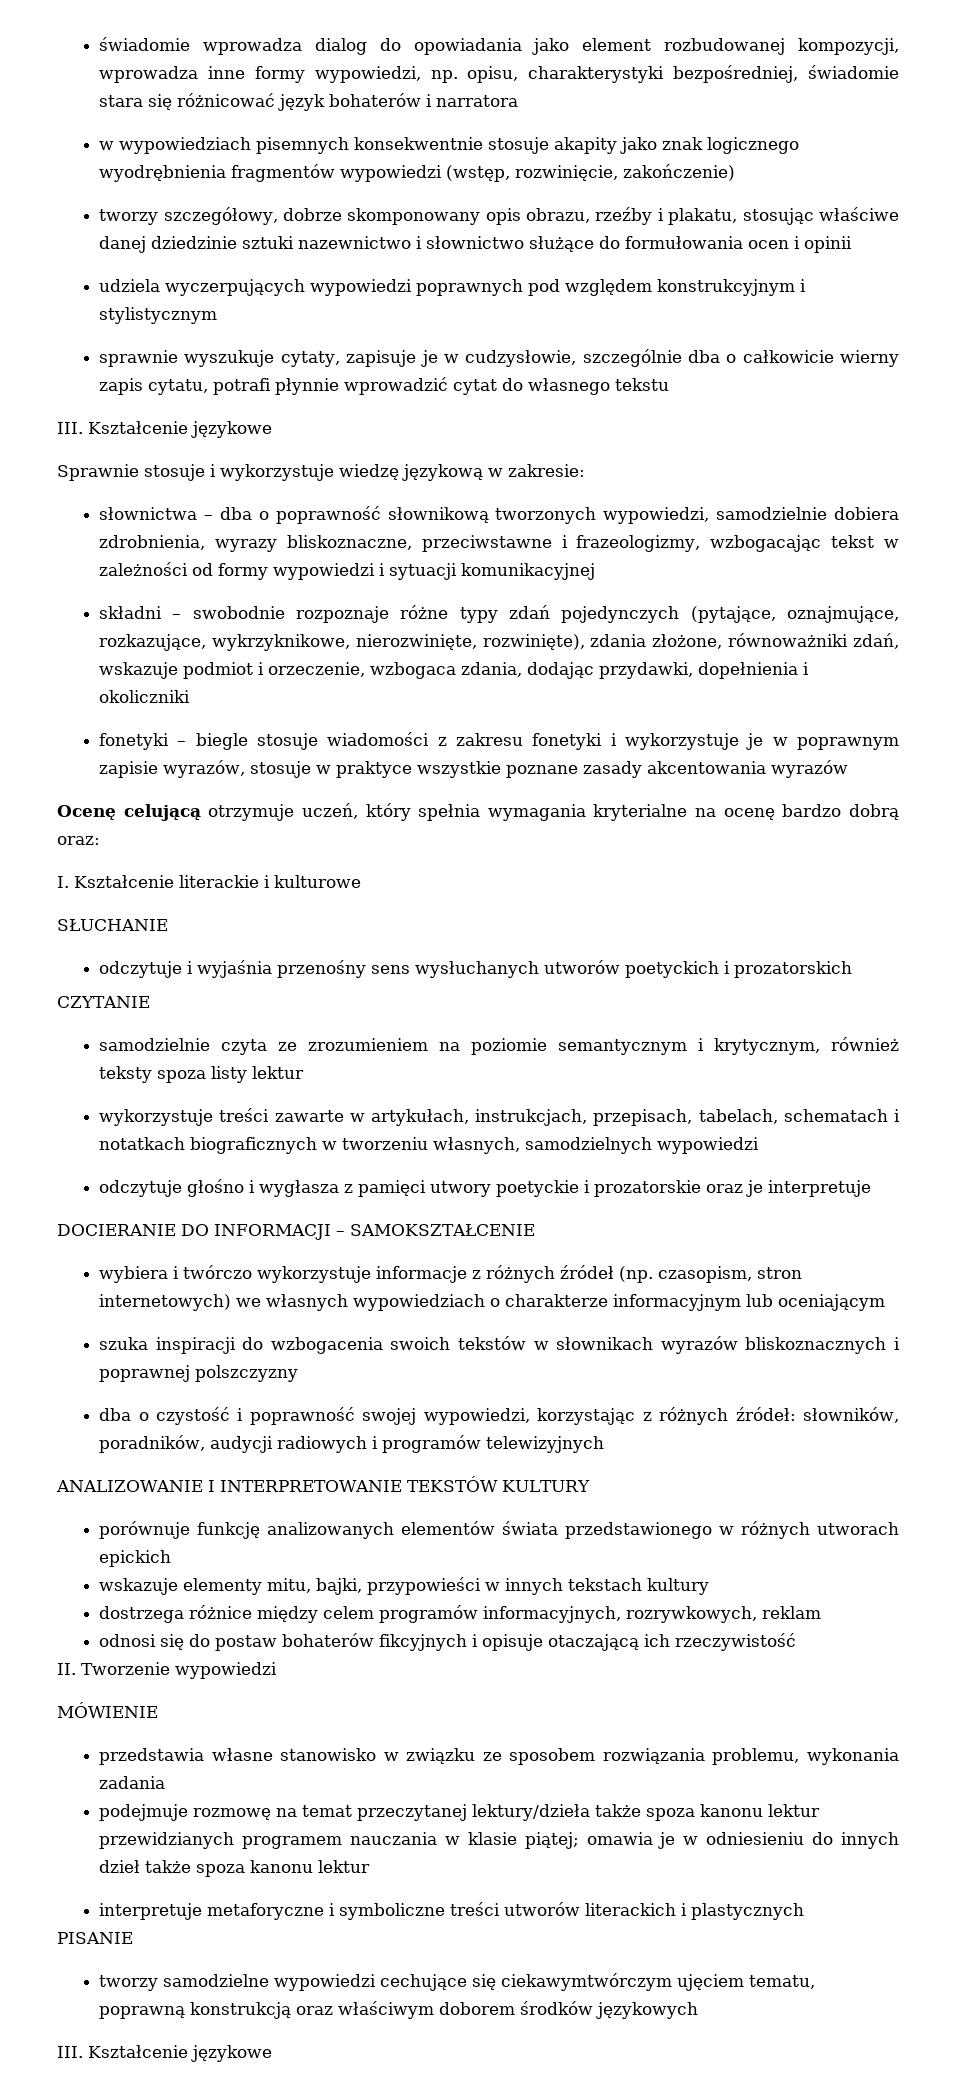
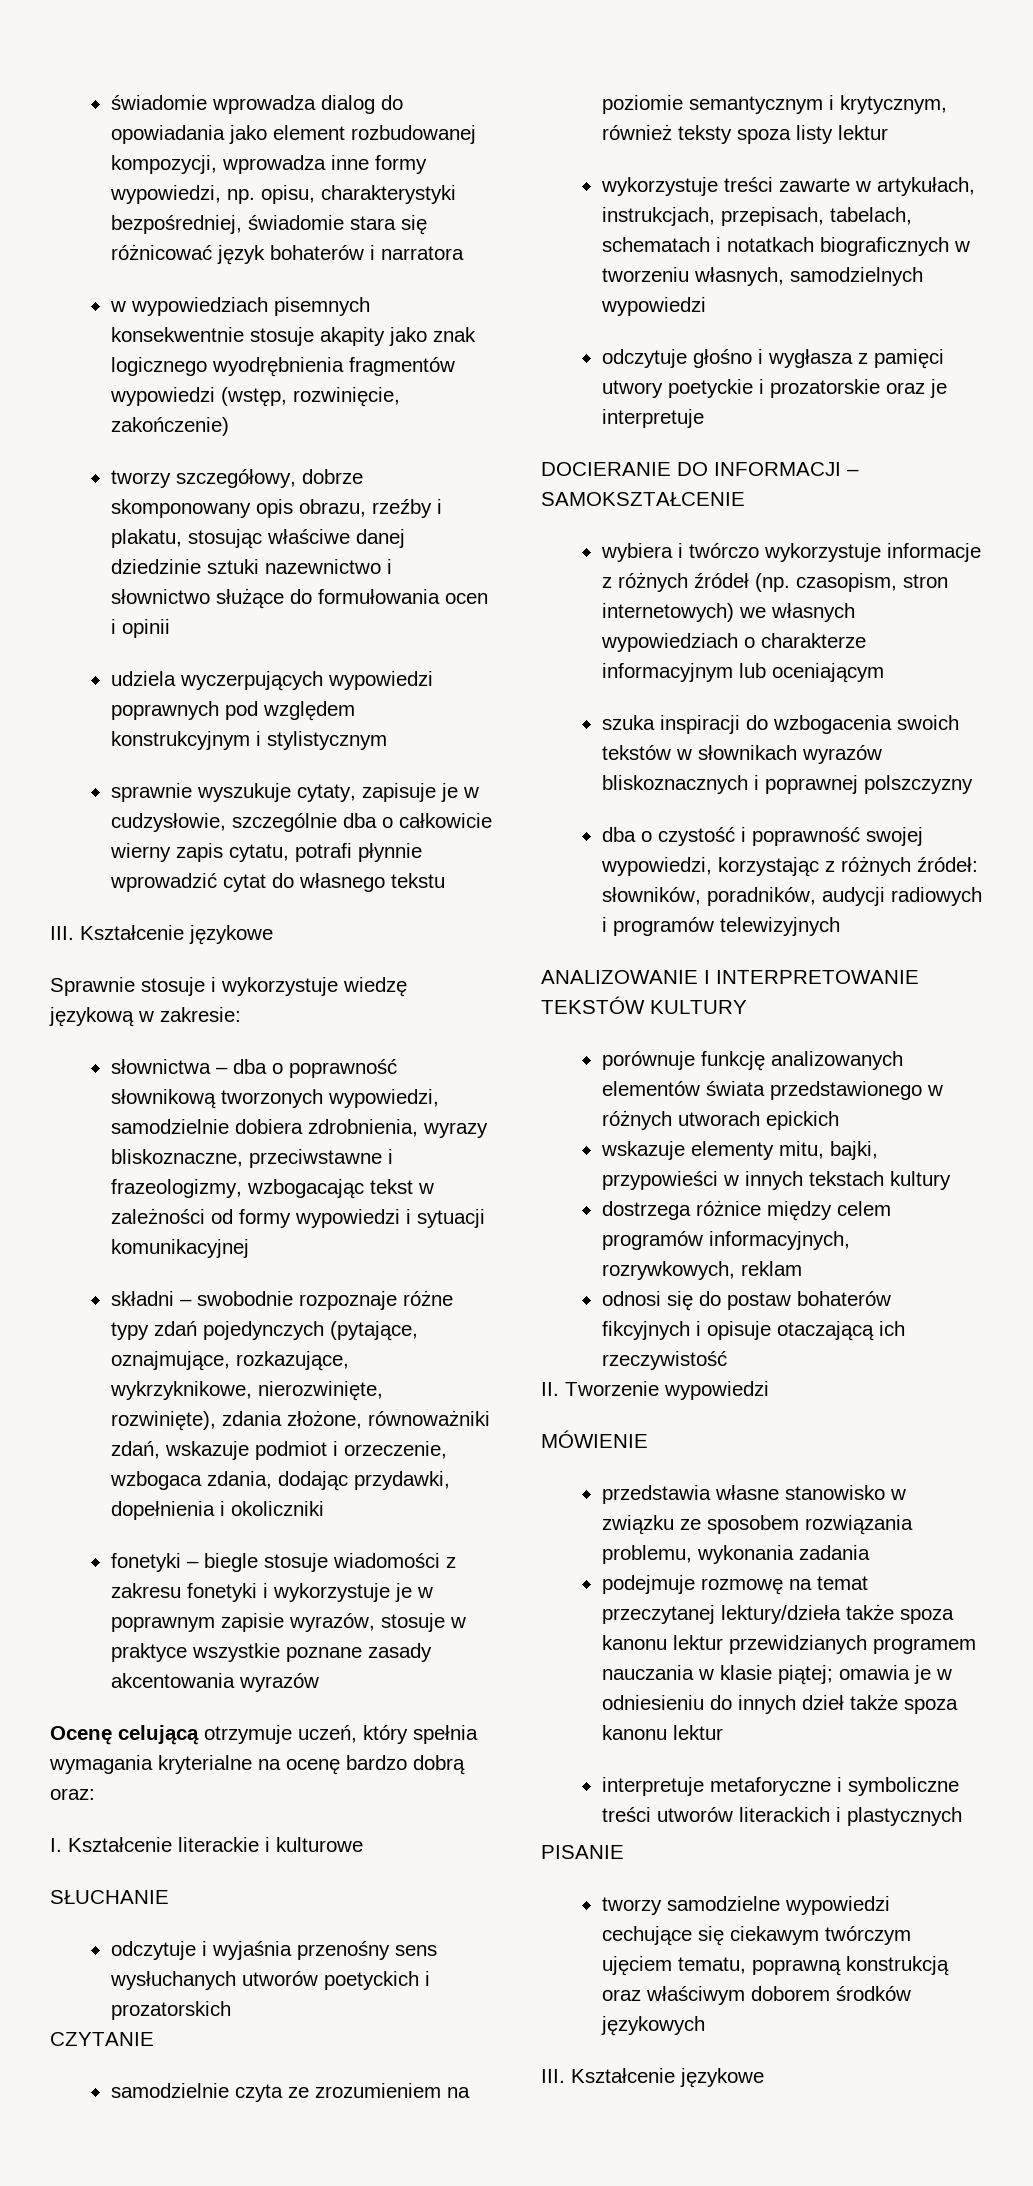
- tworzy samodzielne wypowiedzi cechujące się ciekawymtwórczym ujęciem tematu, poprawną konstrukcją oraz właściwym doborem środków językowych
+ tworzy samodzielne wypowiedzi cechujące się ciekawym twórczym ujęciem tematu, poprawną konstrukcją oraz właściwym doborem środków językowych

